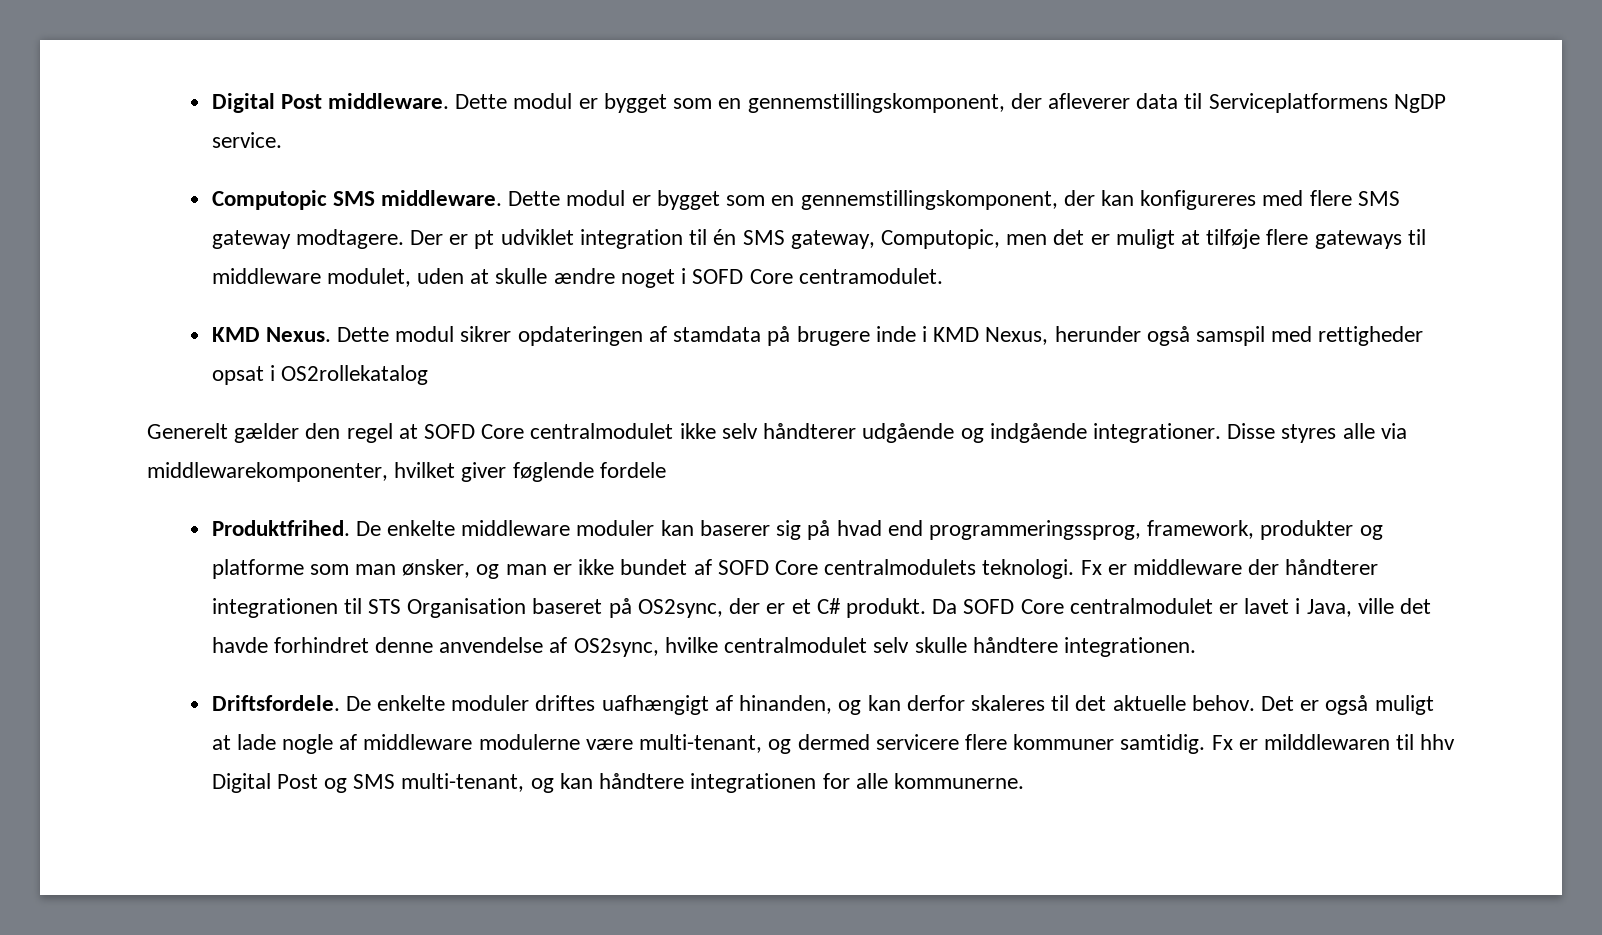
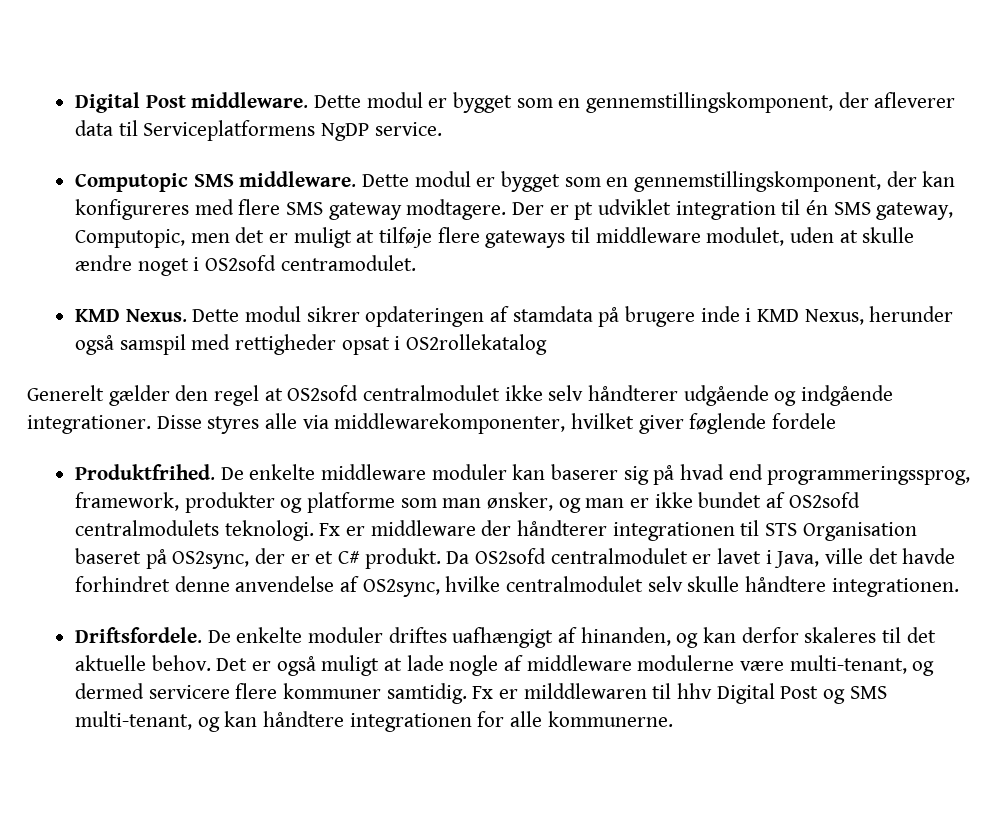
- Der er pt udviklet integration til én SMS gateway, Computopic, men det er muligt at tilføje flere gateways til middleware modulet, uden at skulle ændre noget i SOFD Core centramodulet.
+ Der er pt udviklet integration til én SMS gateway, Computopic, men det er muligt at tilføje flere gateways til middleware modulet, uden at skulle ændre noget i OS2sofd centramodulet.
- Generelt gælder den regel at SOFD Core centralmodulet ikke selv håndterer udgående og indgående integrationer.
+ Generelt gælder den regel at OS2sofd centralmodulet ikke selv håndterer udgående og indgående integrationer.
- De enkelte middleware moduler kan baserer sig på hvad end programmeringssprog, framework, produkter og platforme som man ønsker, og man er ikke bundet af SOFD Core centralmodulets teknologi.
+ De enkelte middleware moduler kan baserer sig på hvad end programmeringssprog, framework, produkter og platforme som man ønsker, og man er ikke bundet af OS2sofd centralmodulets teknologi.
- Da SOFD Core centralmodulet er lavet i Java, ville det havde forhindret denne anvendelse af OS2sync, hvilke centralmodulet selv skulle håndtere integrationen.
+ Da OS2sofd centralmodulet er lavet i Java, ville det havde forhindret denne anvendelse af OS2sync, hvilke centralmodulet selv skulle håndtere integrationen.

